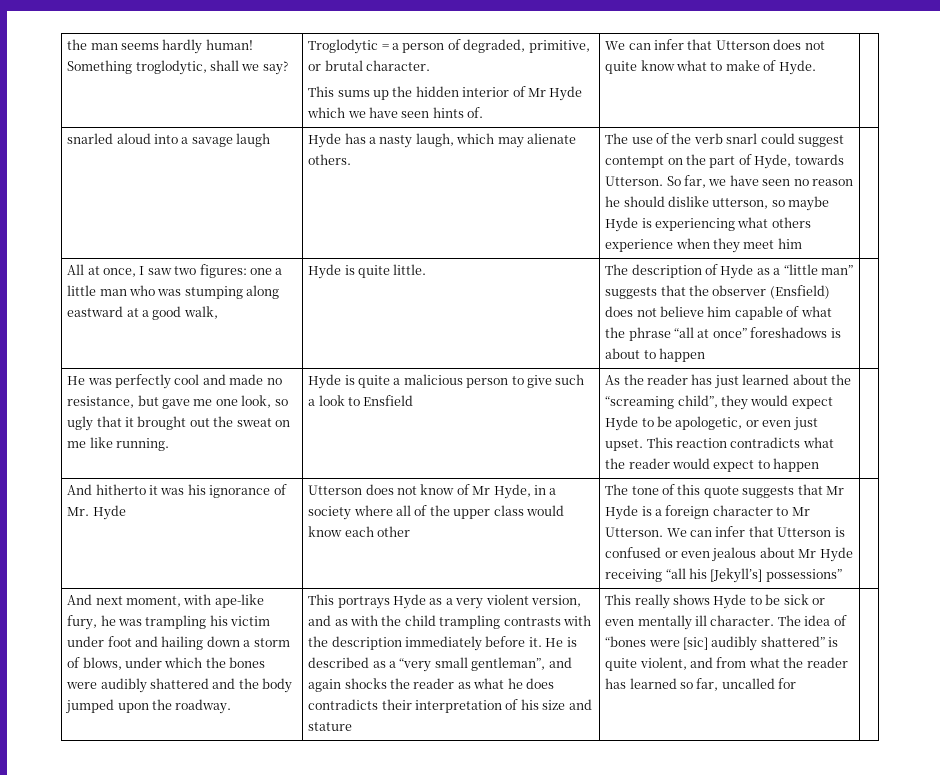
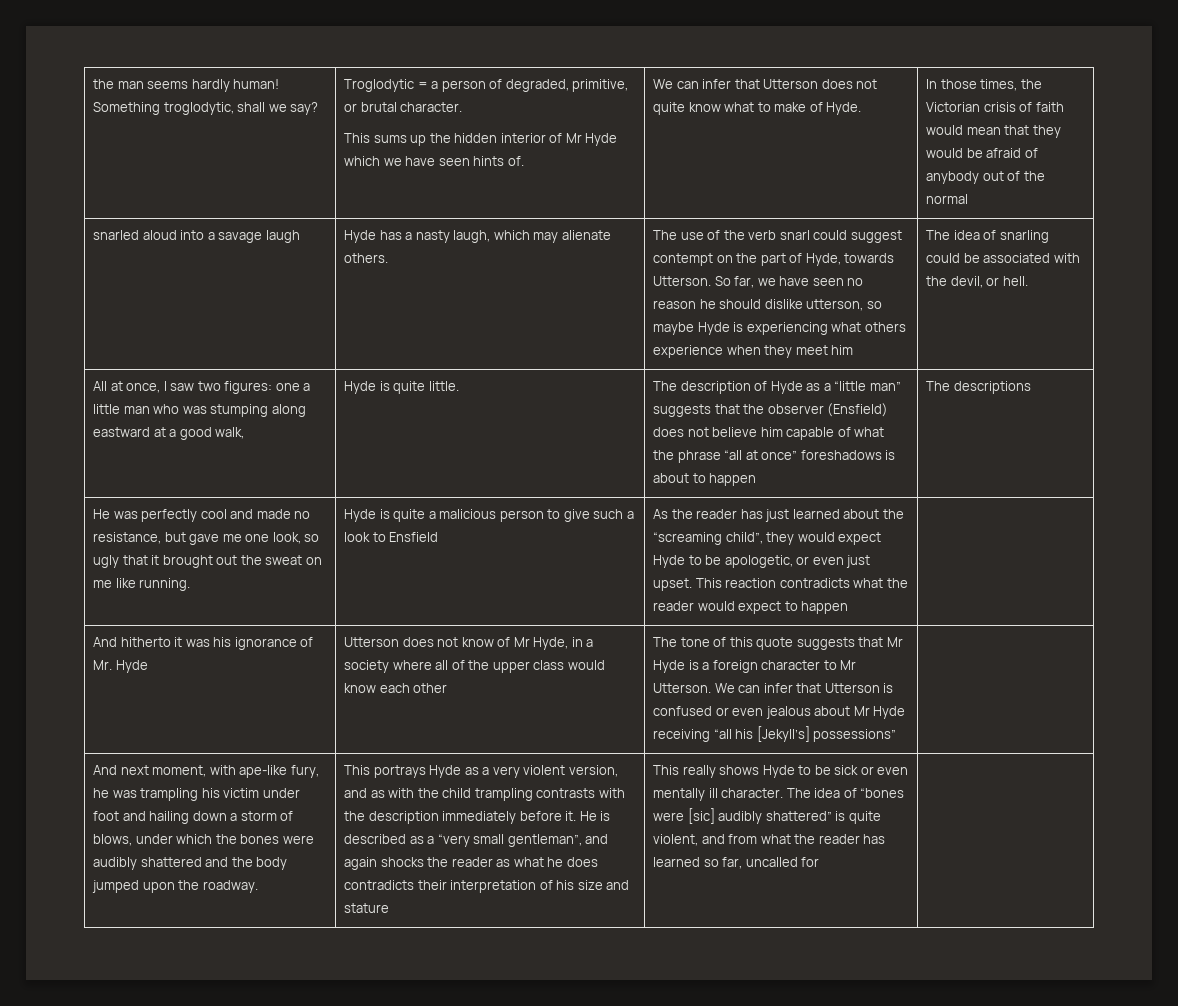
+ In those times, the Victorian crisis of faith would mean that they would be afraid of anybody out of the normal
+ The idea of snarling could be associated with the devil, or hell.
+ The descriptions

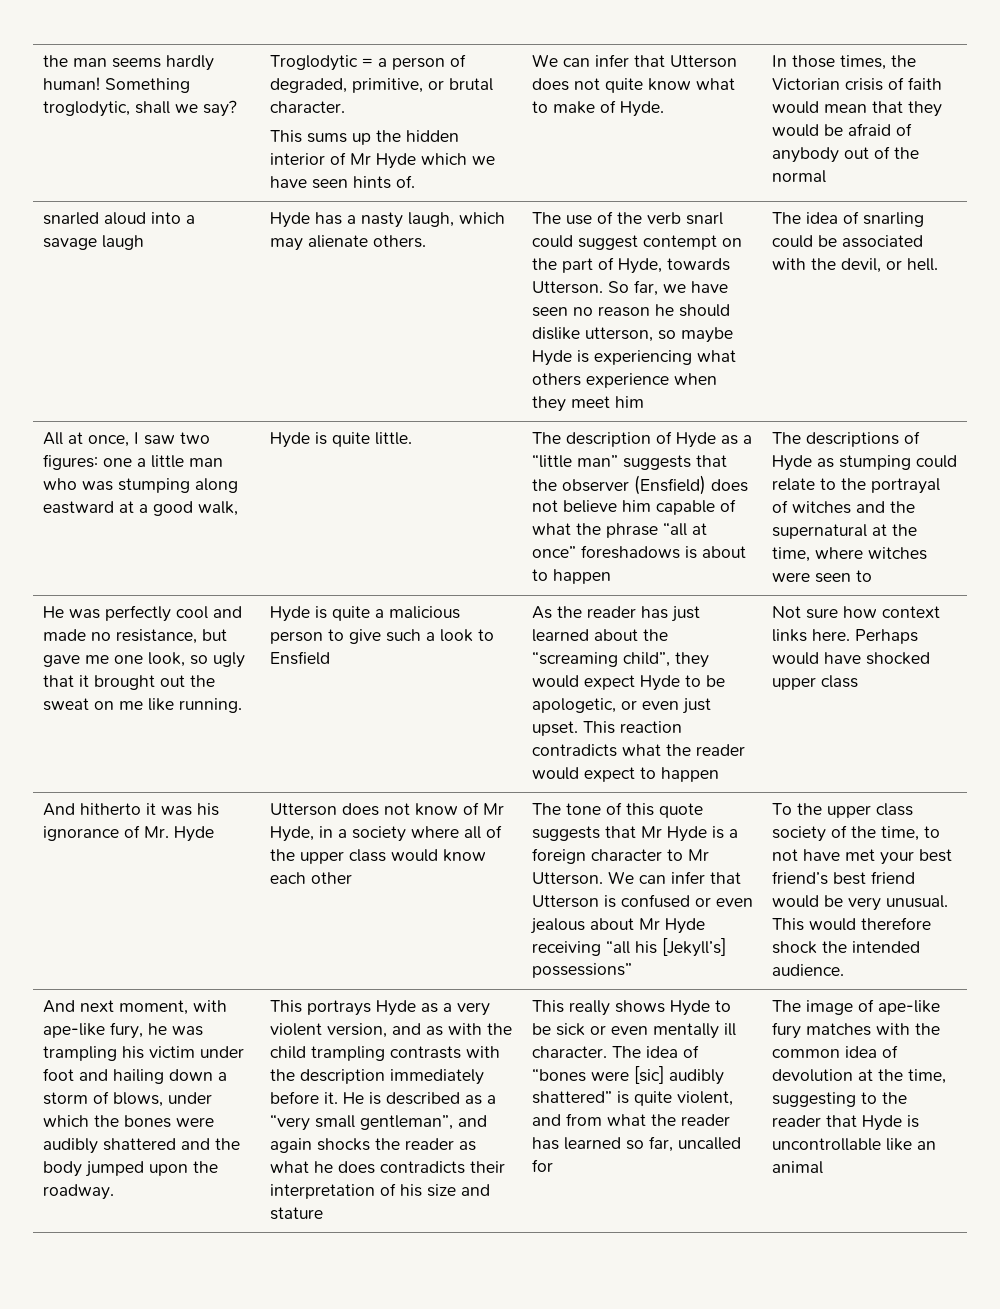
- The descriptions
+ The descriptions of Hyde as stumping could relate to the portrayal of witches and the supernatural at the time, where witches were seen to
+ Not sure how context links here. Perhaps would have shocked upper class
+ To the upper class society of the time, to not have met your best friend’s best friend would be very unusual. This would therefore shock the intended audience.
+ The image of ape-like fury matches with the common idea of devolution at the time, suggesting to the reader that Hyde is uncontrollable like an animal

